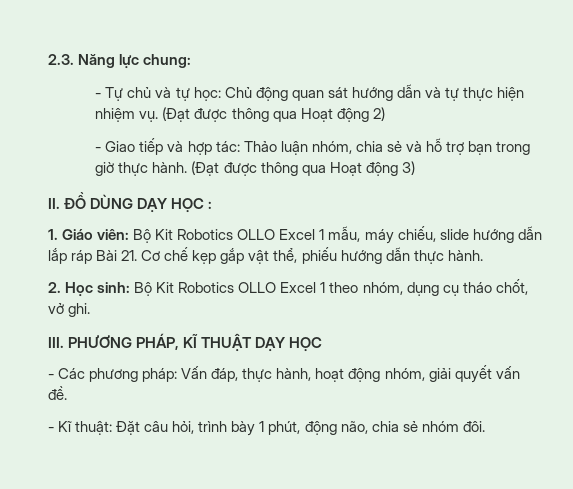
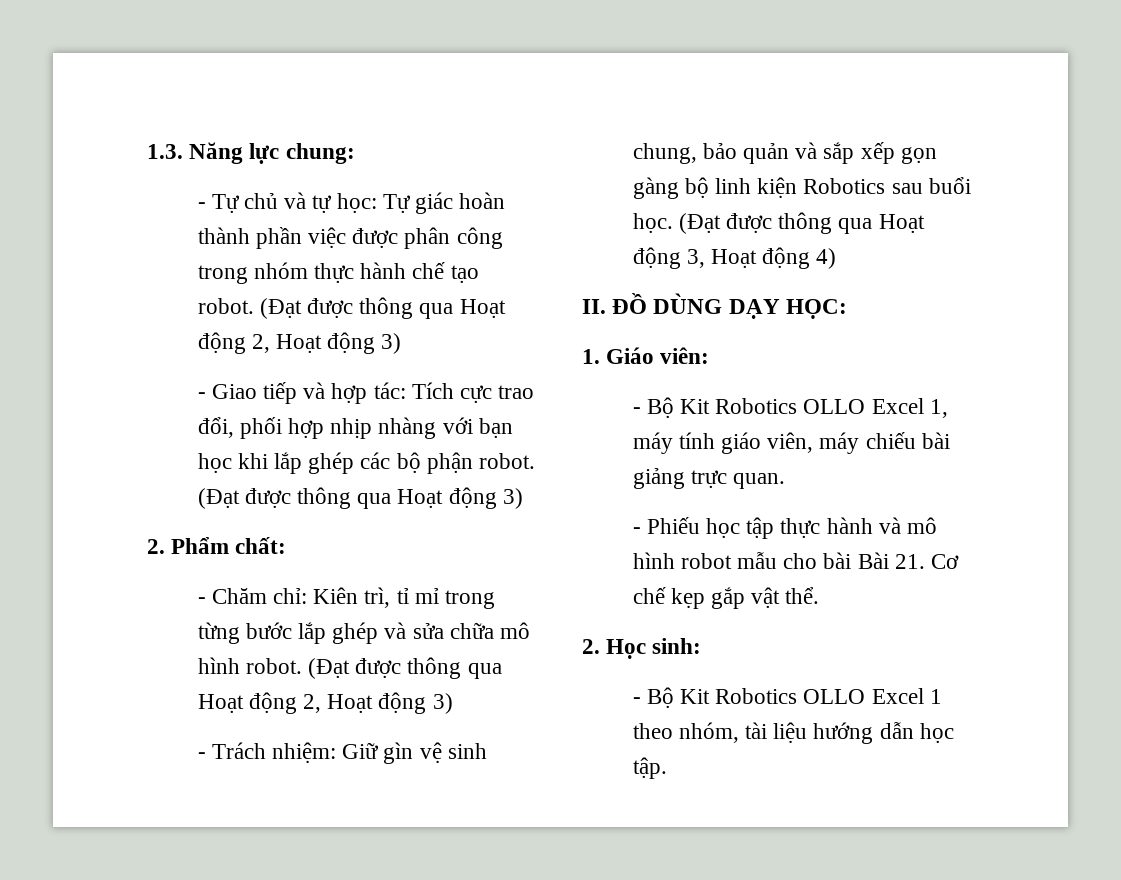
- 2.3. Năng lực chung:
+ 1.3. Năng lực chung:
- - Tự chủ và tự học: Chủ động quan sát hướng dẫn và tự thực hiện nhiệm vụ. (Đạt được thông qua Hoạt động 2)
+ - Tự chủ và tự học: Tự giác hoàn thành phần việc được phân công trong nhóm thực hành chế tạo robot. (Đạt được thông qua Hoạt động 2, Hoạt động 3)
- - Giao tiếp và hợp tác: Thảo luận nhóm, chia sẻ và hỗ trợ bạn trong giờ thực hành.
+ - Giao tiếp và hợp tác: Tích cực trao đổi, phối hợp nhịp nhàng với bạn học khi lắp ghép các bộ phận robot.
+ 2. Phẩm chất:
+ - Chăm chỉ: Kiên trì, tỉ mỉ trong từng bước lắp ghép và sửa chữa mô hình robot. (Đạt được thông qua Hoạt động 2, Hoạt động 3)
+ - Trách nhiệm: Giữ gìn vệ sinh chung, bảo quản và sắp xếp gọn gàng bộ linh kiện Robotics sau buổi học. (Đạt được thông qua Hoạt động 3, Hoạt động 4)
- II. ĐỒ DÙNG DẠY HỌC :
+ II. ĐỒ DÙNG DẠY HỌC:
- 1. Giáo viên: Bộ Kit Robotics OLLO Excel 1 mẫu, máy chiếu, slide hướng dẫn lắp ráp Bài 21. Cơ chế kẹp gắp vật thể, phiếu hướng dẫn thực hành.
+ 1. Giáo viên:
+ - Bộ Kit Robotics OLLO Excel 1, máy tính giáo viên, máy chiếu bài giảng trực quan.
+ - Phiếu học tập thực hành và mô hình robot mẫu cho bài Bài 21. Cơ chế kẹp gắp vật thể.
- 2. Học sinh: Bộ Kit Robotics OLLO Excel 1 theo nhóm, dụng cụ tháo chốt, vở ghi.
- III. PHƯƠNG PHÁP, KĨ THUẬT DẠY HỌC
- - Các phương pháp: Vấn đáp, thực hành, hoạt động nhóm, giải quyết vấn đề.
- - Kĩ thuật: Đặt câu hỏi, trình bày 1 phút, động não, chia sẻ nhóm đôi.
+ 2. Học sinh:
+ - Bộ Kit Robotics OLLO Excel 1 theo nhóm, tài liệu hướng dẫn học tập.

